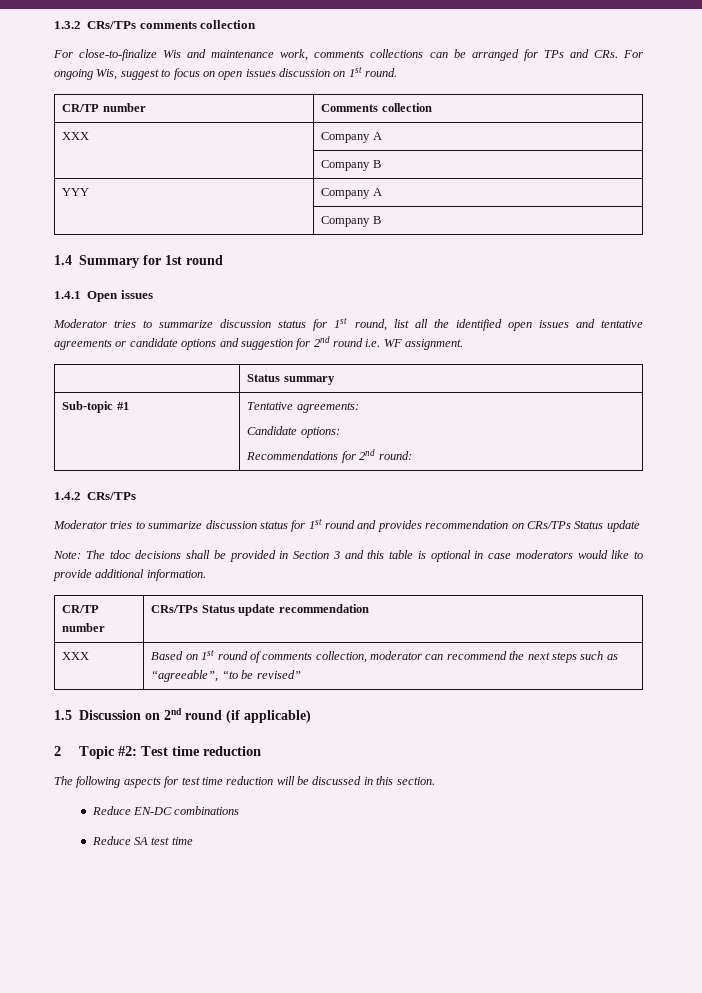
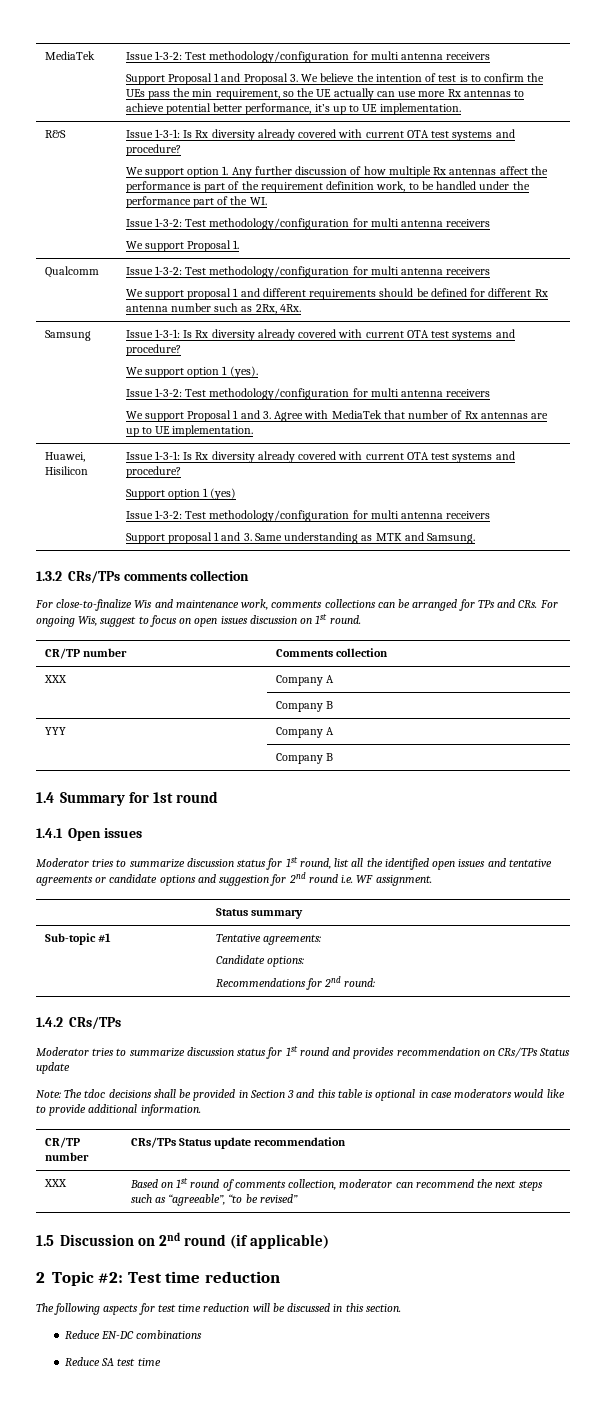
+ MediaTek | Issue 1-3-2: Test methodology/configuration for multi antenna receivers
+ Support Proposal 1 and Proposal 3. We believe the intention of test is to confirm the UEs pass the min requirement, so the UE actually can use more Rx antennas to achieve potential better performance, it’s up to UE implementation.
+ R&S | Issue 1-3-1: Is Rx diversity already covered with current OTA test systems and procedure?
+ We support option 1. Any further discussion of how multiple Rx antennas affect the performance is part of the requirement definition work, to be handled under the performance part of the WI.
+ Issue 1-3-2: Test methodology/configuration for multi antenna receivers
+ We support Proposal 1.
+ Qualcomm | Issue 1-3-2: Test methodology/configuration for multi antenna receivers
+ We support proposal 1 and different requirements should be defined for different Rx antenna number such as 2Rx, 4Rx.
+ Samsung | Issue 1-3-1: Is Rx diversity already covered with current OTA test systems and procedure?
+ We support option 1 (yes).
+ Issue 1-3-2: Test methodology/configuration for multi antenna receivers
+ We support Proposal 1 and 3. Agree with MediaTek that number of Rx antennas are up to UE implementation.
+ Huawei, Hisilicon | Issue 1-3-1: Is Rx diversity already covered with current OTA test systems and procedure?
+ Support option 1 (yes)
+ Issue 1-3-2: Test methodology/configuration for multi antenna receivers
+ Support proposal 1 and 3. Same understanding as MTK and Samsung.

